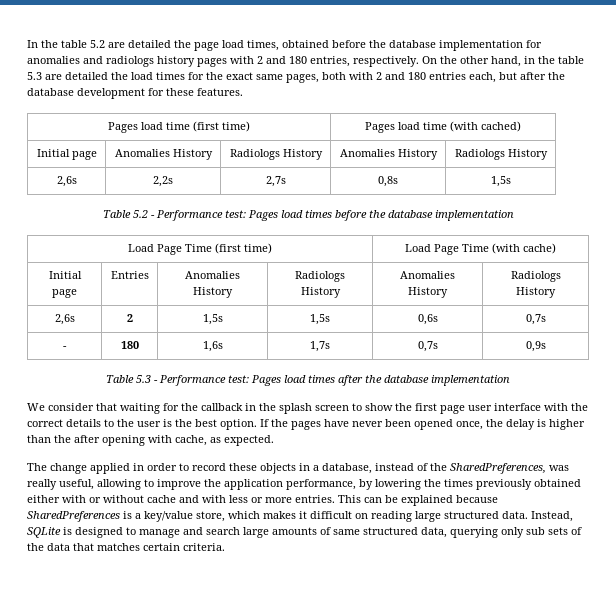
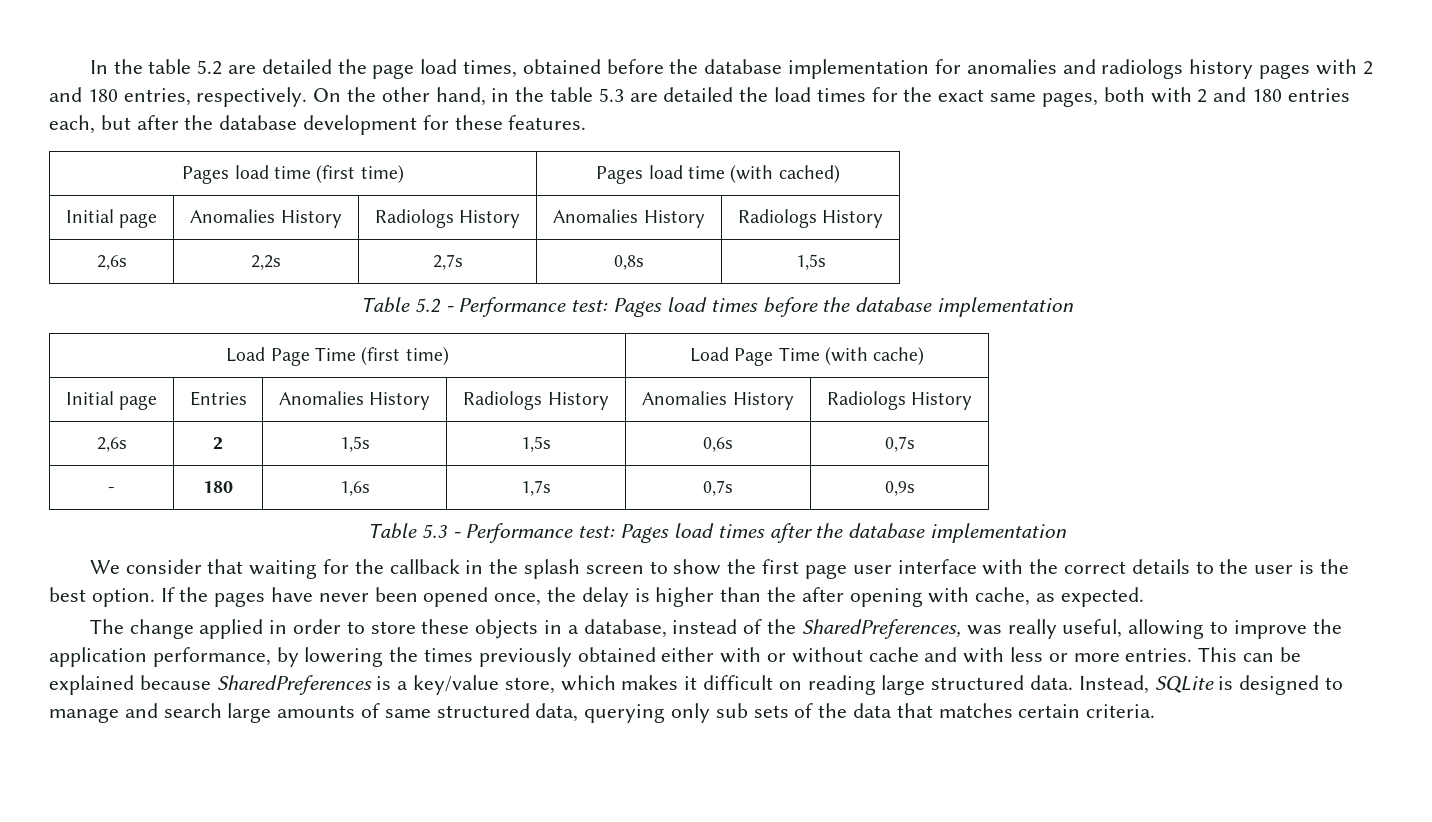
- The change applied in order to record these objects in a database, instead of the SharedPreferences, was really useful, allowing to improve the application performance, by lowering the times previously obtained either with or without cache and with less or more entries.
+ The change applied in order to store these objects in a database, instead of the SharedPreferences, was really useful, allowing to improve the application performance, by lowering the times previously obtained either with or without cache and with less or more entries.

